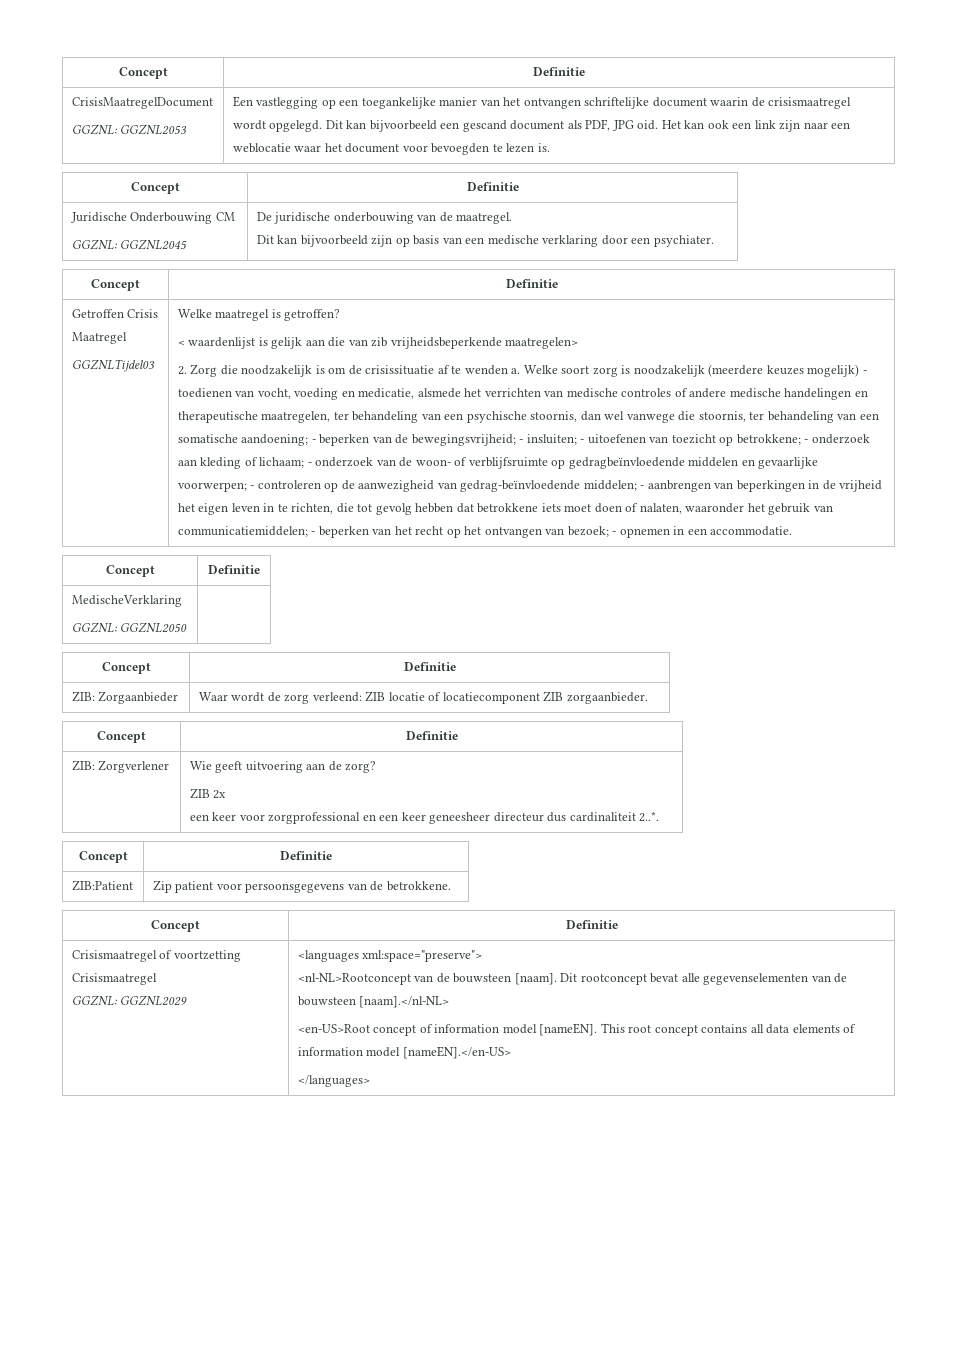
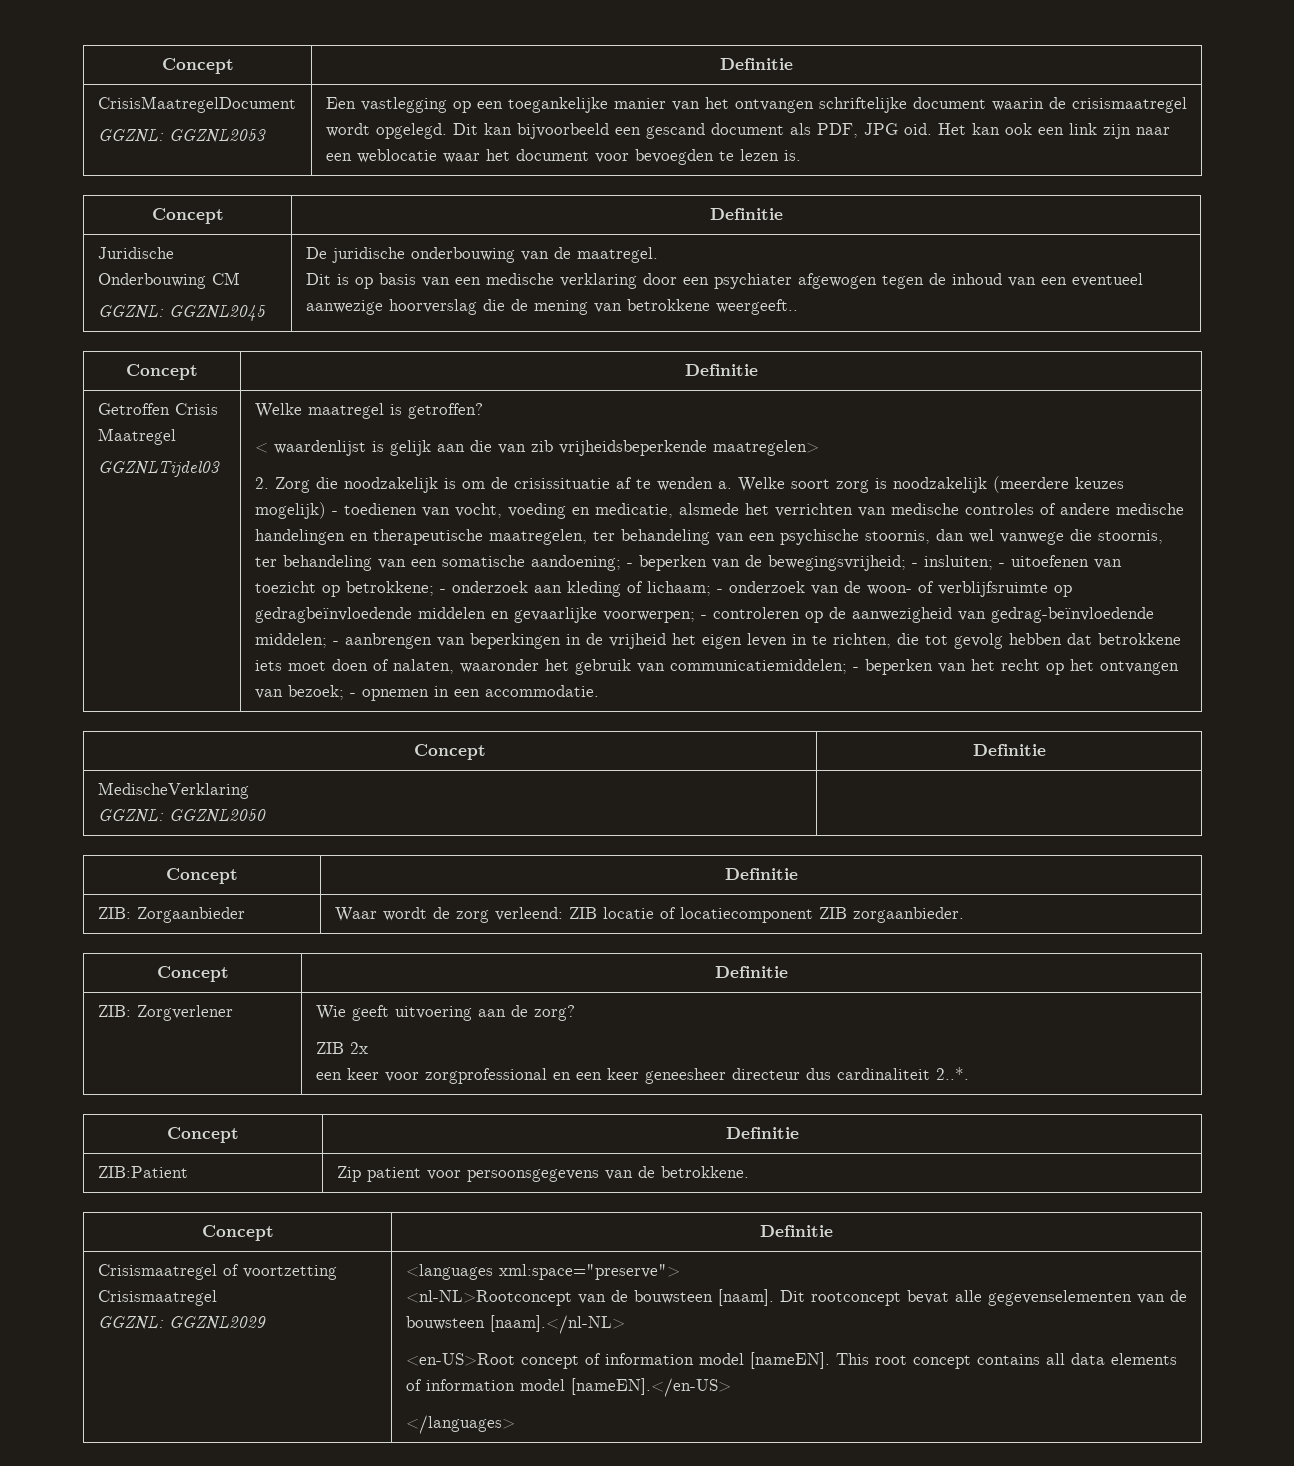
  Juridische Onderbouwing CM
  GGZNL: GGZNL2045 | De juridische onderbouwing van de maatregel.
- Dit kan bijvoorbeeld zijn op basis van een medische verklaring door een psychiater.
+ Dit is op basis van een medische verklaring door een psychiater afgewogen tegen de inhoud van een eventueel aanwezige hoorverslag die de mening van betrokkene weergeeft..

